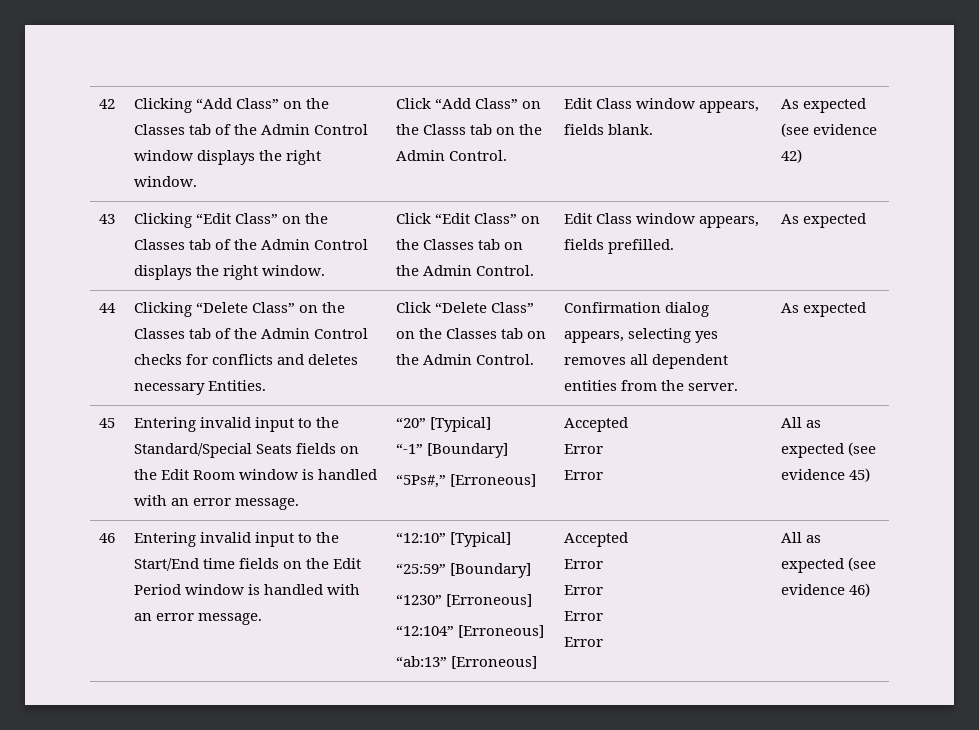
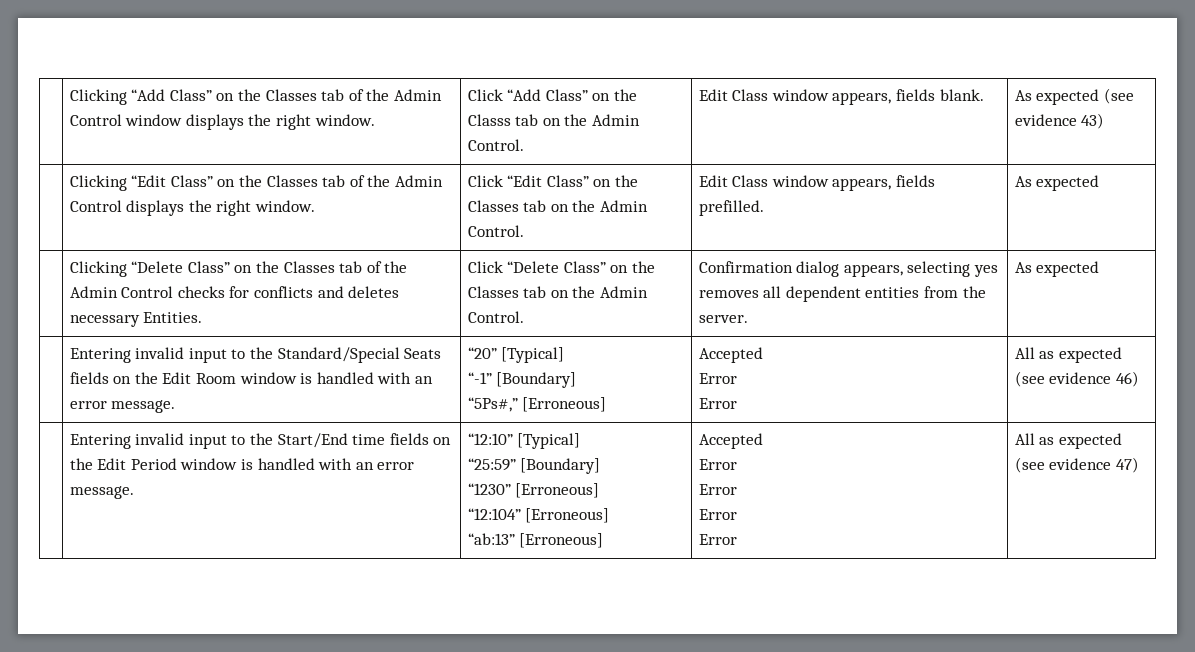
- 42 | Clicking “Add Class” on the Classes tab of the Admin Control window displays the right window. | Click “Add Class” on the Classs tab on the Admin Control. | Edit Class window appears, fields blank. | As expected (see evidence 42)
- 43 | Clicking “Edit Class” on the Classes tab of the Admin Control displays the right window. | Click “Edit Class” on the Classes tab on the Admin Control. | Edit Class window appears, fields prefilled. | As expected
+ | Clicking “Add Class” on the Classes tab of the Admin Control window displays the right window. | Click “Add Class” on the Classs tab on the Admin Control. | Edit Class window appears, fields blank. | As expected (see evidence 43)
+ | Clicking “Edit Class” on the Classes tab of the Admin Control displays the right window. | Click “Edit Class” on the Classes tab on the Admin Control. | Edit Class window appears, fields prefilled. | As expected
- 44
- 45 | Entering invalid input to the Standard/Special Seats fields on the Edit Room window is handled with an error message. | “20” [Typical]
+ | Entering invalid input to the Standard/Special Seats fields on the Edit Room window is handled with an error message. | “20” [Typical]
  “-1” [Boundary]
  “5Ps#,” [Erroneous] | Accepted
  Error
- Error | All as expected (see evidence 45)
- 46
+ Error | All as expected (see evidence 46)
- Entering invalid input to the Start/End time fields on the Edit Period window is handled with an error message. | “12:10” [Typical]
+ | Entering invalid input to the Start/End time fields on the Edit Period window is handled with an error message. | “12:10” [Typical]
  “25:59” [Boundary]
  “1230” [Erroneous]
  “12:104” [Erroneous]
  “ab:13” [Erroneous] | Accepted
  Error
  Error
  Error
- Error | All as expected (see evidence 46)
+ Error | All as expected (see evidence 47)

